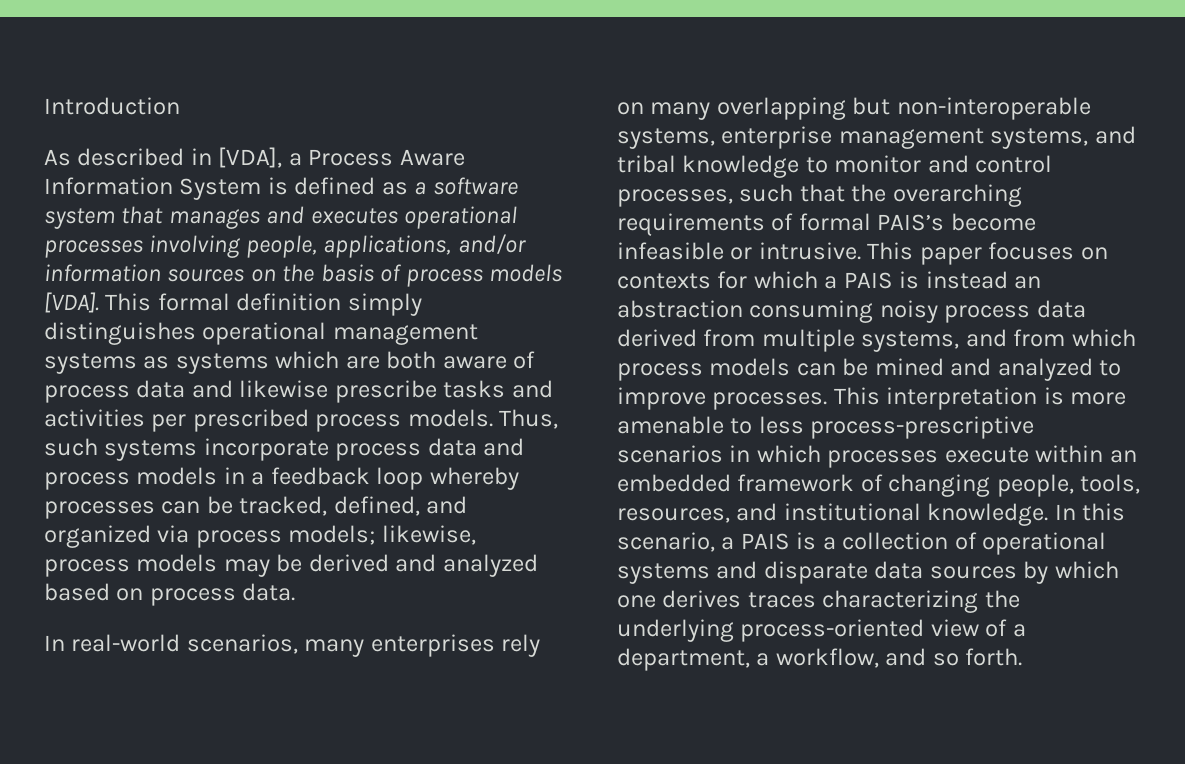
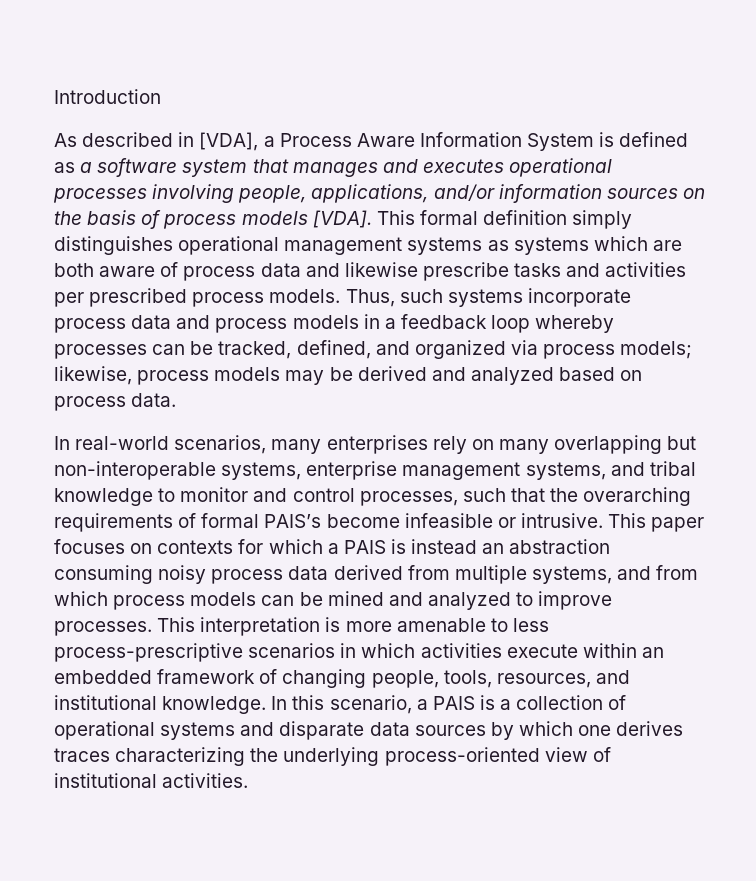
- This interpretation is more amenable to less process-prescriptive scenarios in which processes execute within an embedded framework of changing people, tools, resources, and institutional knowledge.
+ This interpretation is more amenable to less process-prescriptive scenarios in which activities execute within an embedded framework of changing people, tools, resources, and institutional knowledge.
- In this scenario, a PAIS is a collection of operational systems and disparate data sources by which one derives traces characterizing the underlying process-oriented view of a department, a workflow, and so forth.
+ In this scenario, a PAIS is a collection of operational systems and disparate data sources by which one derives traces characterizing the underlying process-oriented view of institutional activities.

